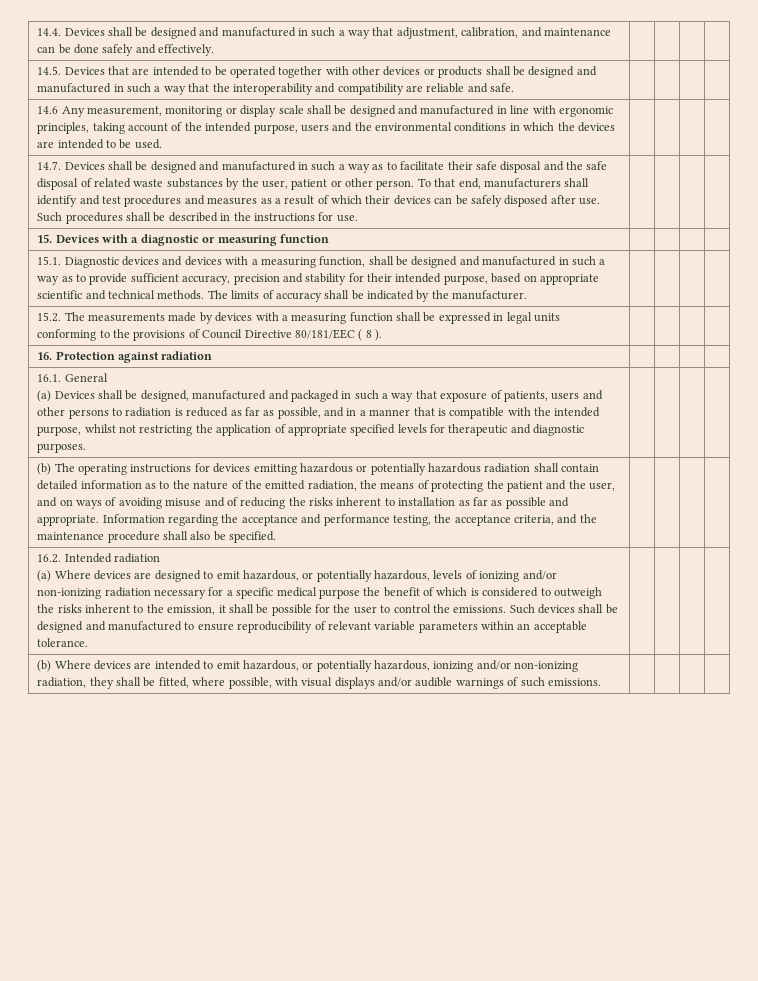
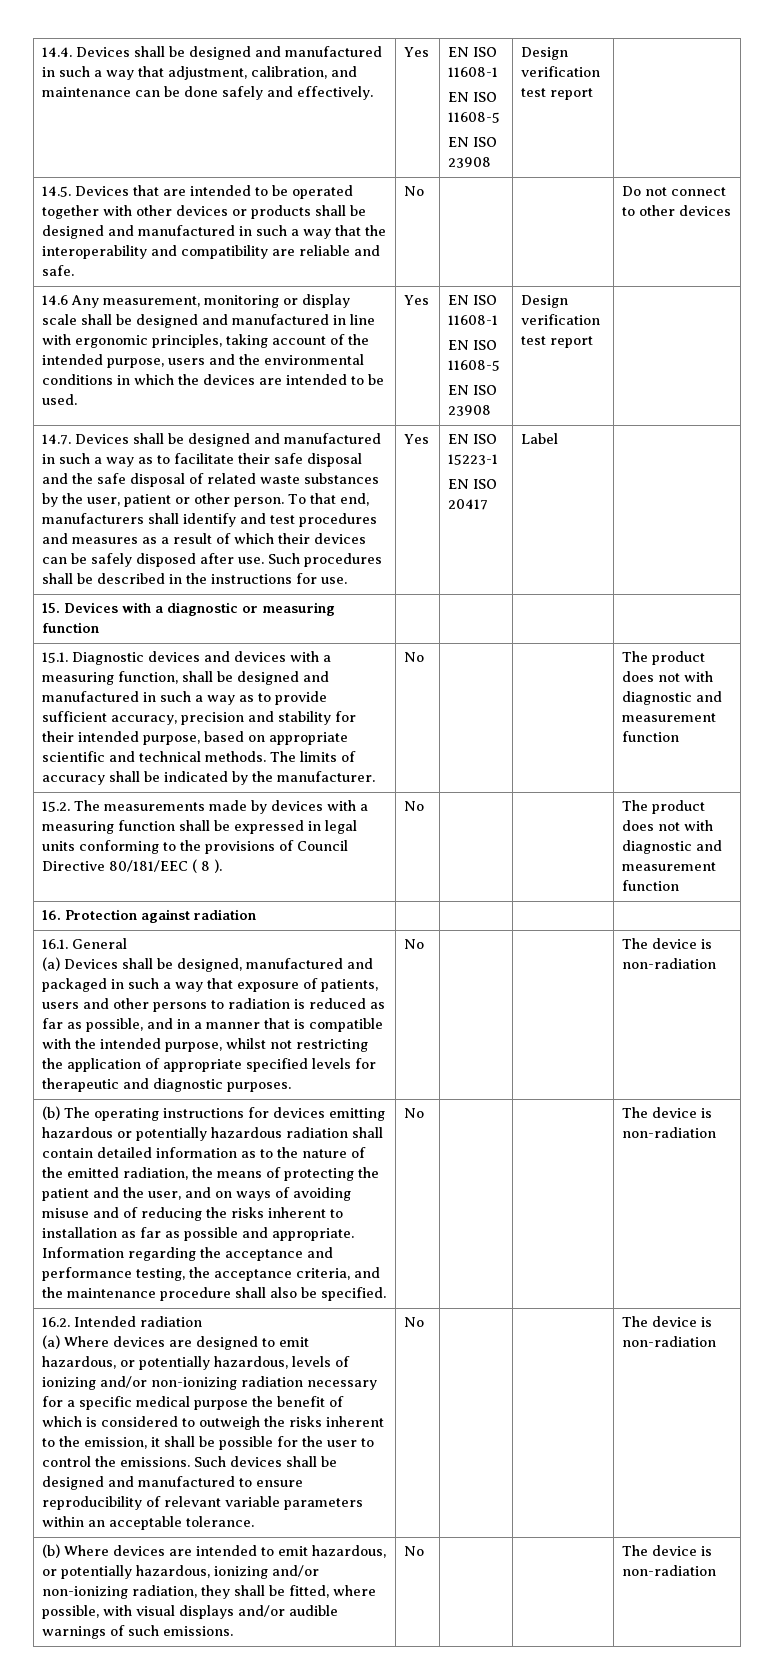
- 14.4. Devices shall be designed and manufactured in such a way that adjustment, calibration, and maintenance can be done safely and effectively. | | | |
+ 14.4. Devices shall be designed and manufactured in such a way that adjustment, calibration, and maintenance can be done safely and effectively. | Yes | EN ISO 11608-1
+ EN ISO 11608-5
+ EN ISO 23908 | Design verification test report |
- 14.5. Devices that are intended to be operated together with other devices or products shall be designed and manufactured in such a way that the interoperability and compatibility are reliable and safe. | | | |
+ 14.5. Devices that are intended to be operated together with other devices or products shall be designed and manufactured in such a way that the interoperability and compatibility are reliable and safe. | No | | | Do not connect to other devices
- 14.6 Any measurement, monitoring or display scale shall be designed and manufactured in line with ergonomic principles, taking account of the intended purpose, users and the environmental conditions in which the devices are intended to be used.
+ 14.6 Any measurement, monitoring or display scale shall be designed and manufactured in line with ergonomic principles, taking account of the intended purpose, users and the environmental conditions in which the devices are intended to be used. | Yes | EN ISO 11608-1
+ EN ISO 11608-5
+ EN ISO 23908 | Design verification test report
+ Yes | EN ISO 15223-1
+ EN ISO 20417 | Label
- The limits of accuracy shall be indicated by the manufacturer.
+ The limits of accuracy shall be indicated by the manufacturer. | No | | | The product does not with diagnostic and measurement function
- 15.2. The measurements made by devices with a measuring function shall be expressed in legal units conforming to the provisions of Council Directive 80/181/EEC ( 8 ). | | | |
+ 15.2. The measurements made by devices with a measuring function shall be expressed in legal units conforming to the provisions of Council Directive 80/181/EEC ( 8 ). | No | | | The product does not with diagnostic and measurement function
- (a) Devices shall be designed, manufactured and packaged in such a way that exposure of patients, users and other persons to radiation is reduced as far as possible, and in a manner that is compatible with the intended purpose, whilst not restricting the application of appropriate specified levels for therapeutic and diagnostic purposes.
+ (a) Devices shall be designed, manufactured and packaged in such a way that exposure of patients, users and other persons to radiation is reduced as far as possible, and in a manner that is compatible with the intended purpose, whilst not restricting the application of appropriate specified levels for therapeutic and diagnostic purposes. | No | | | The device is non-radiation
- Information regarding the acceptance and performance testing, the acceptance criteria, and the maintenance procedure shall also be specified.
+ Information regarding the acceptance and performance testing, the acceptance criteria, and the maintenance procedure shall also be specified. | No | | | The device is non-radiation
- Such devices shall be designed and manufactured to ensure reproducibility of relevant variable parameters within an acceptable tolerance.
+ Such devices shall be designed and manufactured to ensure reproducibility of relevant variable parameters within an acceptable tolerance. | No | | | The device is non-radiation
- (b) Where devices are intended to emit hazardous, or potentially hazardous, ionizing and/or non-ionizing radiation, they shall be fitted, where possible, with visual displays and/or audible warnings of such emissions. | | | |
+ (b) Where devices are intended to emit hazardous, or potentially hazardous, ionizing and/or non-ionizing radiation, they shall be fitted, where possible, with visual displays and/or audible warnings of such emissions. | No | | | The device is non-radiation

